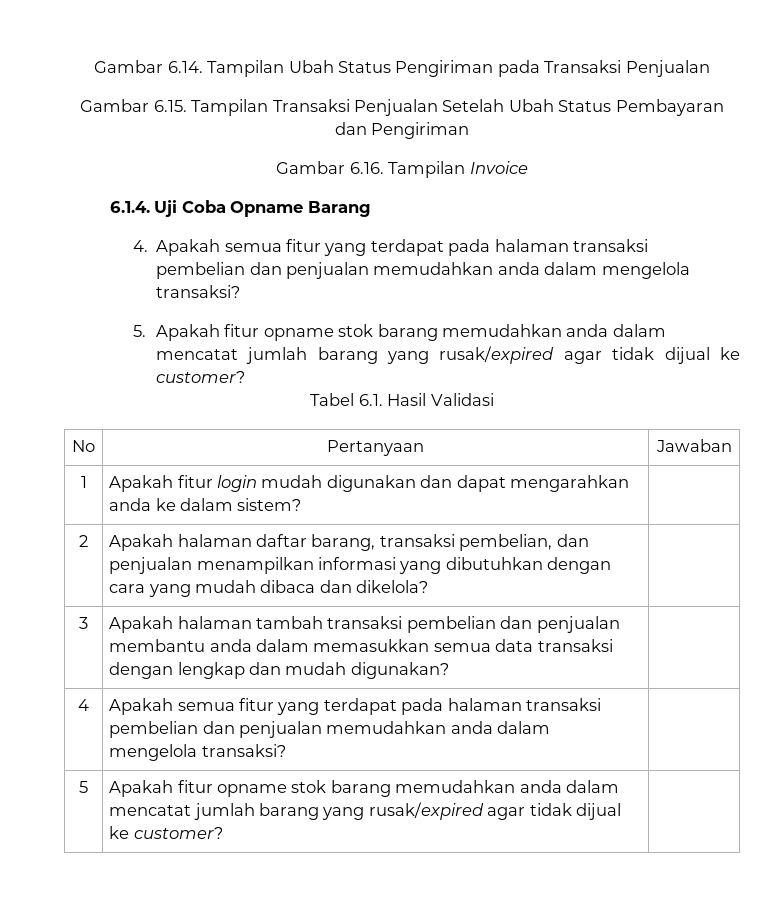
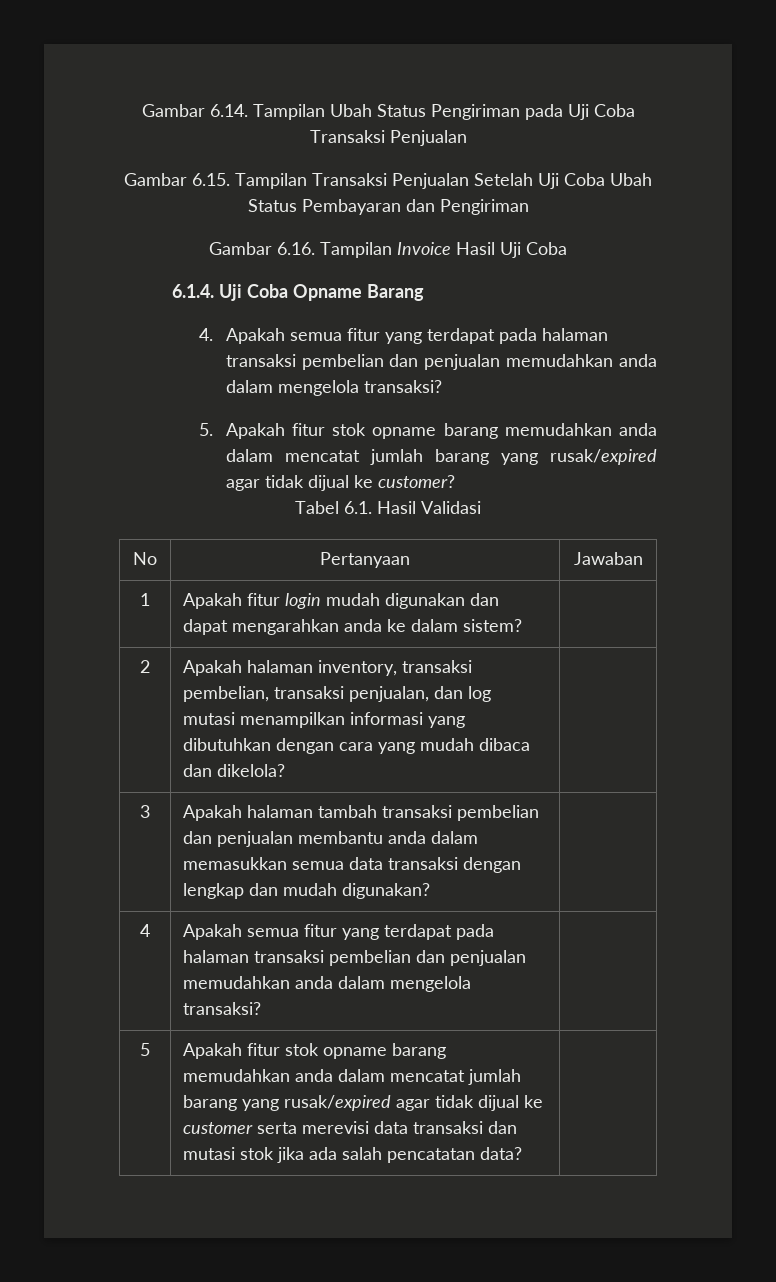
- Gambar 6.14. Tampilan Ubah Status Pengiriman pada Transaksi Penjualan
+ Gambar 6.14. Tampilan Ubah Status Pengiriman pada Uji Coba Transaksi Penjualan
- Gambar 6.15. Tampilan Transaksi Penjualan Setelah Ubah Status Pembayaran dan Pengiriman
+ Gambar 6.15. Tampilan Transaksi Penjualan Setelah Uji Coba Ubah Status Pembayaran dan Pengiriman
- Gambar 6.16. Tampilan Invoice
+ Gambar 6.16. Tampilan Invoice Hasil Uji Coba
- 5. Apakah fitur opname stok barang memudahkan anda dalam mencatat jumlah barang yang rusak/expired agar tidak dijual ke customer?
+ 5. Apakah fitur stok opname barang memudahkan anda dalam mencatat jumlah barang yang rusak/expired agar tidak dijual ke customer?
- 2 | Apakah halaman daftar barang, transaksi pembelian, dan penjualan menampilkan informasi yang dibutuhkan dengan cara yang mudah dibaca dan dikelola? |
+ 2 | Apakah halaman inventory, transaksi pembelian, transaksi penjualan, dan log mutasi menampilkan informasi yang dibutuhkan dengan cara yang mudah dibaca dan dikelola? |
- 5 | Apakah fitur opname stok barang memudahkan anda dalam mencatat jumlah barang yang rusak/expired agar tidak dijual ke customer? |
+ 5 | Apakah fitur stok opname barang memudahkan anda dalam mencatat jumlah barang yang rusak/expired agar tidak dijual ke customer serta merevisi data transaksi dan mutasi stok jika ada salah pencatatan data? |

